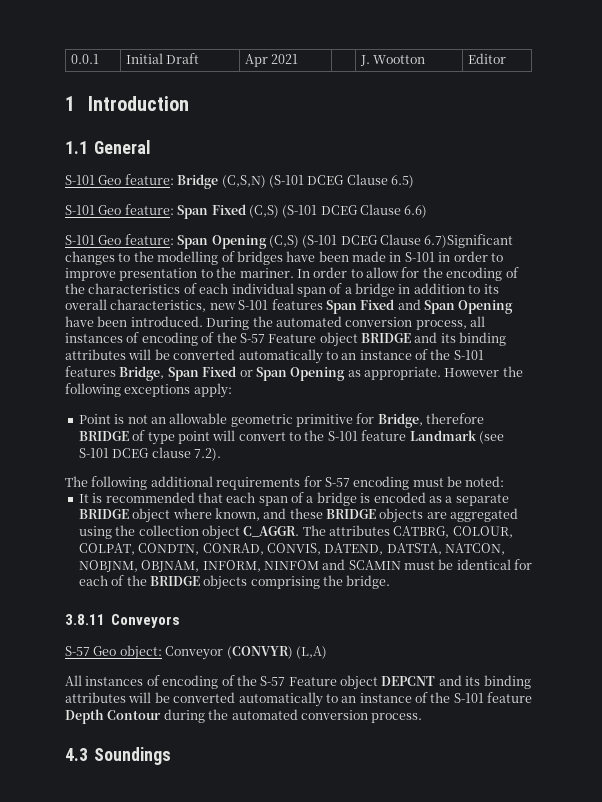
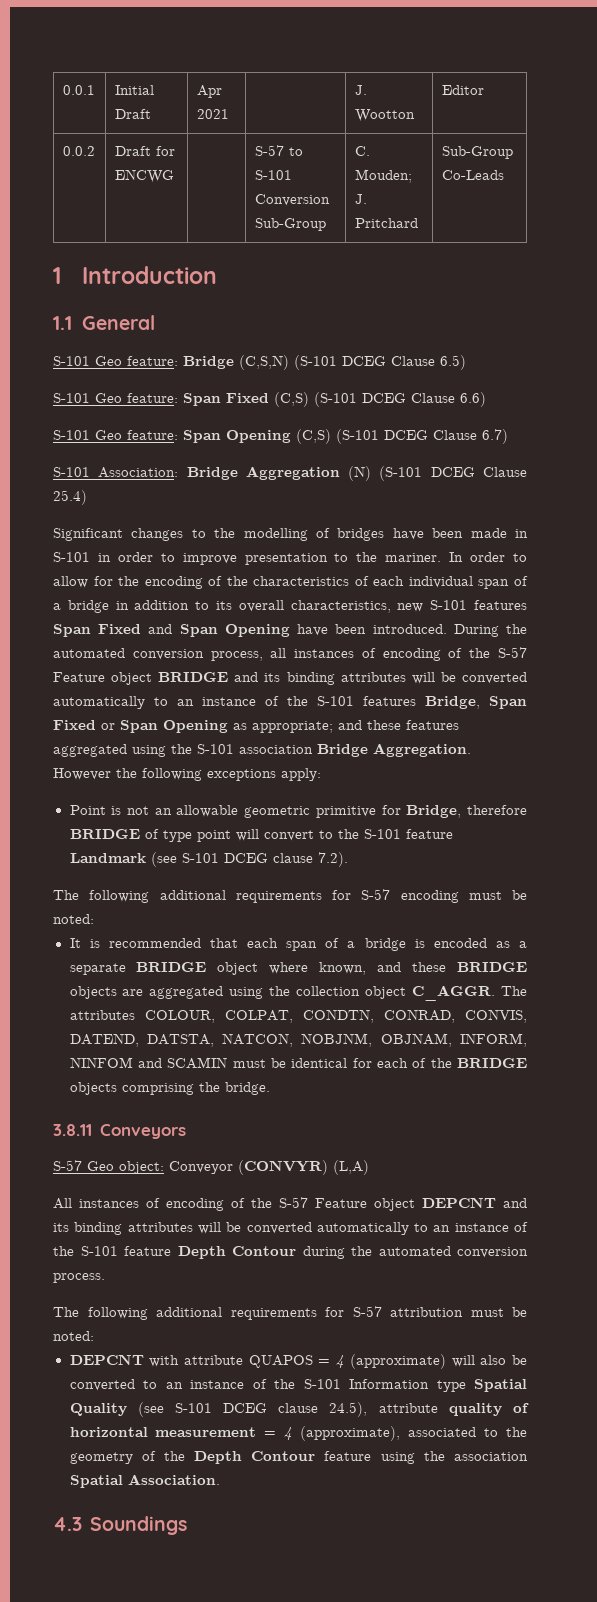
+ 0.0.2 | Draft for ENCWG | | S-57 to S-101 Conversion Sub-Group | C. Mouden; J. Pritchard | Sub-Group Co-Leads
- S-101 Geo feature: Span Opening (C,S) (S-101 DCEG Clause 6.7)Significant changes to the modelling of bridges have been made in S-101 in order to improve presentation to the mariner.
+ S-101 Geo feature: Span Opening (C,S) (S-101 DCEG Clause 6.7)
+ S-101 Association: Bridge Aggregation (N) (S-101 DCEG Clause 25.4)
+ Significant changes to the modelling of bridges have been made in S-101 in order to improve presentation to the mariner.
- During the automated conversion process, all instances of encoding of the S-57 Feature object BRIDGE and its binding attributes will be converted automatically to an instance of the S-101 features Bridge, Span Fixed or Span Opening as appropriate.
+ During the automated conversion process, all instances of encoding of the S-57 Feature object BRIDGE and its binding attributes will be converted automatically to an instance of the S-101 features Bridge, Span Fixed or Span Opening as appropriate; and these features aggregated using the S-101 association Bridge Aggregation.
- The attributes CATBRG, COLOUR, COLPAT, CONDTN, CONRAD, CONVIS, DATEND, DATSTA, NATCON, NOBJNM, OBJNAM, INFORM, NINFOM and SCAMIN must be identical for each of the BRIDGE objects comprising the bridge.
+ The attributes COLOUR, COLPAT, CONDTN, CONRAD, CONVIS, DATEND, DATSTA, NATCON, NOBJNM, OBJNAM, INFORM, NINFOM and SCAMIN must be identical for each of the BRIDGE objects comprising the bridge.
+ The following additional requirements for S-57 attribution must be noted:
+ DEPCNT with attribute QUAPOS = 4 (approximate) will also be converted to an instance of the S-101 Information type Spatial Quality (see S-101 DCEG clause 24.5), attribute quality of horizontal measurement = 4 (approximate), associated to the geometry of the Depth Contour feature using the association Spatial Association.

